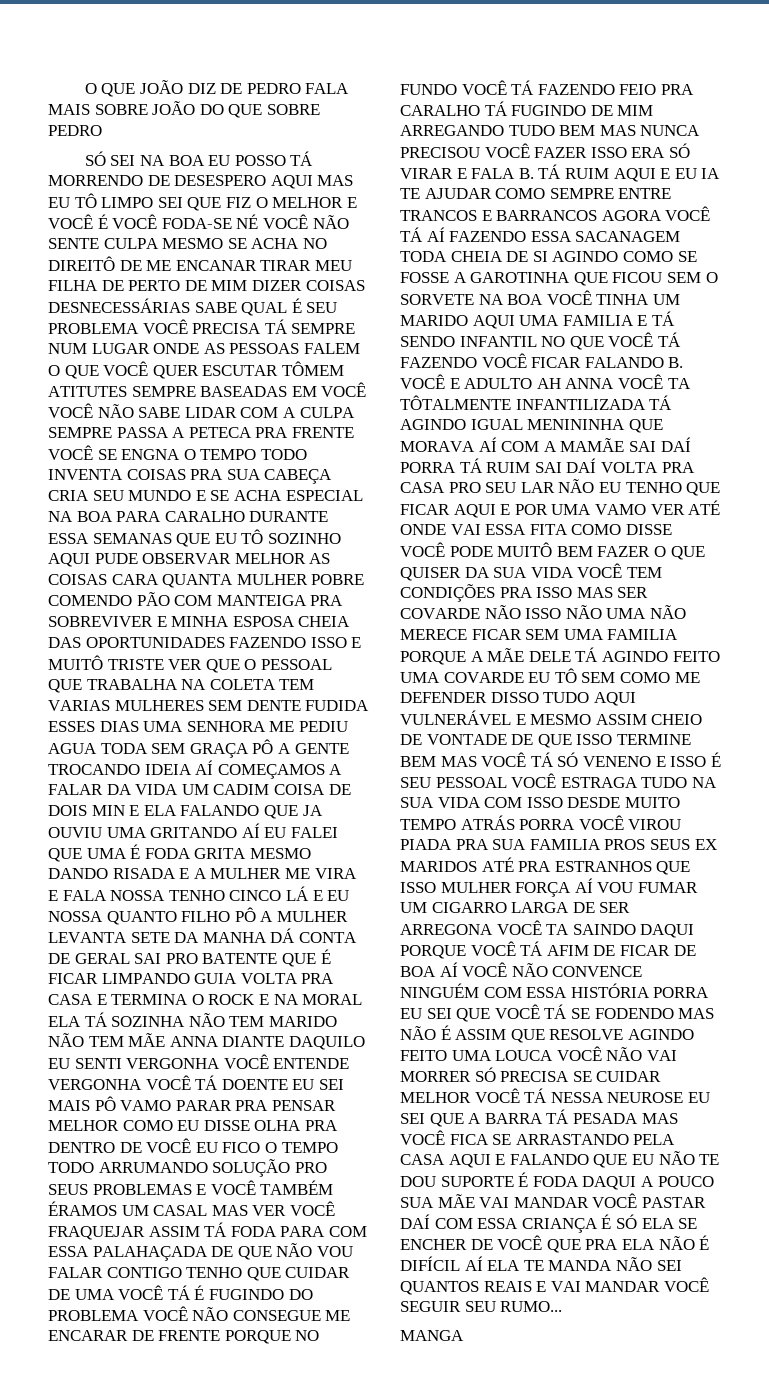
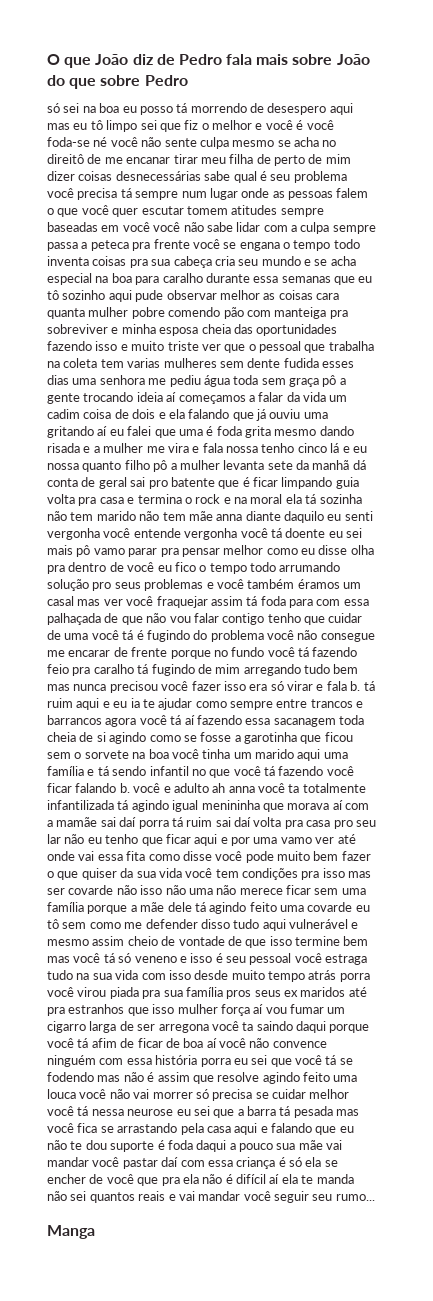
- O QUE JOÃO DIZ DE PEDRO FALA MAIS SOBRE JOÃO DO QUE SOBRE PEDRO
- SÓ SEI NA BOA EU POSSO TÁ MORRENDO DE DESESPERO AQUI MAS EU TÔ LIMPO SEI QUE FIZ O MELHOR E VOCÊ É VOCÊ FODA-SE NÉ VOCÊ NÃO SENTE CULPA MESMO SE ACHA NO DIREITÔ DE ME ENCANAR TIRAR MEU FILHA DE PERTO DE MIM DIZER COISAS DESNECESSÁRIAS SABE QUAL É SEU PROBLEMA VOCÊ PRECISA TÁ SEMPRE NUM LUGAR ONDE AS PESSOAS FALEM O QUE VOCÊ QUER ESCUTAR TÔMEM ATITUTES SEMPRE BASEADAS EM VOCÊ VOCÊ NÃO SABE LIDAR COM A CULPA SEMPRE PASSA A PETECA PRA FRENTE VOCÊ SE ENGNA O TEMPO TODO INVENTA COISAS PRA SUA CABEÇA CRIA SEU MUNDO E SE ACHA ESPECIAL NA BOA PARA CARALHO DURANTE ESSA SEMANAS QUE EU TÔ SOZINHO AQUI PUDE OBSERVAR MELHOR AS COISAS CARA QUANTA MULHER POBRE COMENDO PÃO COM MANTEIGA PRA SOBREVIVER E MINHA ESPOSA CHEIA DAS OPORTUNIDADES FAZENDO ISSO E MUITÔ TRISTE VER QUE O PESSOAL QUE TRABALHA NA COLETA TEM VARIAS MULHERES SEM DENTE FUDIDA ESSES DIAS UMA SENHORA ME PEDIU AGUA TODA SEM GRAÇA PÔ A GENTE TROCANDO IDEIA AÍ COMEÇAMOS A FALAR DA VIDA UM CADIM COISA DE DOIS MIN E ELA FALANDO QUE JA OUVIU UMA GRITANDO AÍ EU FALEI QUE UMA É FODA GRITA MESMO DANDO RISADA E A MULHER ME VIRA E FALA NOSSA TENHO CINCO LÁ E EU NOSSA QUANTO FILHO PÔ A MULHER LEVANTA SETE DA MANHA DÁ CONTA DE GERAL SAI PRO BATENTE QUE É FICAR LIMPANDO GUIA VOLTA PRA CASA E TERMINA O ROCK E NA MORAL ELA TÁ SOZINHA NÃO TEM MARIDO NÃO TEM MÃE ANNA DIANTE DAQUILO EU SENTI VERGONHA VOCÊ ENTENDE VERGONHA VOCÊ TÁ DOENTE EU SEI MAIS PÔ VAMO PARAR PRA PENSAR MELHOR COMO EU DISSE OLHA PRA DENTRO DE VOCÊ EU FICO O TEMPO TODO ARRUMANDO SOLUÇÃO PRO SEUS PROBLEMAS E VOCÊ TAMBÉM ÉRAMOS UM CASAL MAS VER VOCÊ FRAQUEJAR ASSIM TÁ FODA PARA COM ESSA PALAHAÇADA DE QUE NÃO VOU FALAR CONTIGO TENHO QUE CUIDAR DE UMA VOCÊ TÁ É FUGINDO DO PROBLEMA VOCÊ NÃO CONSEGUE ME ENCARAR DE FRENTE PORQUE NO FUNDO VOCÊ TÁ FAZENDO FEIO PRA CARALHO TÁ FUGINDO DE MIM ARREGANDO TUDO BEM MAS NUNCA PRECISOU VOCÊ FAZER ISSO ERA SÓ VIRAR E FALA B. TÁ RUIM AQUI E EU IA TE AJUDAR COMO SEMPRE ENTRE TRANCOS E BARRANCOS AGORA VOCÊ TÁ AÍ FAZENDO ESSA SACANAGEM TODA CHEIA DE SI AGINDO COMO SE FOSSE A GAROTINHA QUE FICOU SEM O SORVETE NA BOA VOCÊ TINHA UM MARIDO AQUI UMA FAMILIA E TÁ SENDO INFANTIL NO QUE VOCÊ TÁ FAZENDO VOCÊ FICAR FALANDO B. VOCÊ E ADULTO AH ANNA VOCÊ TA TÔTALMENTE INFANTILIZADA TÁ AGINDO IGUAL MENININHA QUE MORAVA AÍ COM A MAMÃE SAI DAÍ PORRA TÁ RUIM SAI DAÍ VOLTA PRA CASA PRO SEU LAR NÃO EU TENHO QUE FICAR AQUI E POR UMA VAMO VER ATÉ ONDE VAI ESSA FITA COMO DISSE VOCÊ PODE MUITÔ BEM FAZER O QUE QUISER DA SUA VIDA VOCÊ TEM CONDIÇÕES PRA ISSO MAS SER COVARDE NÃO ISSO NÃO UMA NÃO MERECE FICAR SEM UMA FAMILIA PORQUE A MÃE DELE TÁ AGINDO FEITO UMA COVARDE EU TÔ SEM COMO ME DEFENDER DISSO TUDO AQUI VULNERÁVEL E MESMO ASSIM CHEIO DE VONTADE DE QUE ISSO TERMINE BEM MAS VOCÊ TÁ SÓ VENENO E ISSO É SEU PESSOAL VOCÊ ESTRAGA TUDO NA SUA VIDA COM ISSO DESDE MUITO TEMPO ATRÁS PORRA VOCÊ VIROU PIADA PRA SUA FAMILIA PROS SEUS EX MARIDOS ATÉ PRA ESTRANHOS QUE ISSO MULHER FORÇA AÍ VOU FUMAR UM CIGARRO LARGA DE SER ARREGONA VOCÊ TA SAINDO DAQUI PORQUE VOCÊ TÁ AFIM DE FICAR DE BOA AÍ VOCÊ NÃO CONVENCE NINGUÉM COM ESSA HISTÓRIA PORRA EU SEI QUE VOCÊ TÁ SE FODENDO MAS NÃO É ASSIM QUE RESOLVE AGINDO FEITO UMA LOUCA VOCÊ NÃO VAI MORRER SÓ PRECISA SE CUIDAR MELHOR VOCÊ TÁ NESSA NEUROSE EU SEI QUE A BARRA TÁ PESADA MAS VOCÊ FICA SE ARRASTANDO PELA CASA AQUI E FALANDO QUE EU NÃO TE DOU SUPORTE É FODA DAQUI A POUCO SUA MÃE VAI MANDAR VOCÊ PASTAR DAÍ COM ESSA CRIANÇA É SÓ ELA SE ENCHER DE VOCÊ QUE PRA ELA NÃO É DIFÍCIL AÍ ELA TE MANDA NÃO SEI QUANTOS REAIS E VAI MANDAR VOCÊ SEGUIR SEU RUMO...
- MANGA
+ O que João diz de Pedro fala mais sobre João do que sobre Pedro
+ só sei na boa eu posso tá morrendo de desespero aqui mas eu tô limpo sei que fiz o melhor e você é você foda-se né você não sente culpa mesmo se acha no direitô de me encanar tirar meu filha de perto de mim dizer coisas desnecessárias sabe qual é seu problema você precisa tá sempre num lugar onde as pessoas falem o que você quer escutar tomem atitudes sempre baseadas em você você não sabe lidar com a culpa sempre passa a peteca pra frente você se engana o tempo todo inventa coisas pra sua cabeça cria seu mundo e se acha especial na boa para caralho durante essa semanas que eu tô sozinho aqui pude observar melhor as coisas cara quanta mulher pobre comendo pão com manteiga pra sobreviver e minha esposa cheia das oportunidades fazendo isso e muito triste ver que o pessoal que trabalha na coleta tem varias mulheres sem dente fudida esses dias uma senhora me pediu água toda sem graça pô a gente trocando ideia aí começamos a falar da vida um cadim coisa de dois e ela falando que já ouviu uma gritando aí eu falei que uma é foda grita mesmo dando risada e a mulher me vira e fala nossa tenho cinco lá e eu nossa quanto filho pô a mulher levanta sete da manhã dá conta de geral sai pro batente que é ficar limpando guia volta pra casa e termina o rock e na moral ela tá sozinha não tem marido não tem mãe anna diante daquilo eu senti vergonha você entende vergonha você tá doente eu sei mais pô vamo parar pra pensar melhor como eu disse olha pra dentro de você eu fico o tempo todo arrumando solução pro seus problemas e você também éramos um casal mas ver você fraquejar assim tá foda para com essa palhaçada de que não vou falar contigo tenho que cuidar de uma você tá é fugindo do problema você não consegue me encarar de frente porque no fundo você tá fazendo feio pra caralho tá fugindo de mim arregando tudo bem mas nunca precisou você fazer isso era só virar e fala b. tá ruim aqui e eu ia te ajudar como sempre entre trancos e barrancos agora você tá aí fazendo essa sacanagem toda cheia de si agindo como se fosse a garotinha que ficou sem o sorvete na boa você tinha um marido aqui uma família e tá sendo infantil no que você tá fazendo você ficar falando b. você e adulto ah anna você ta totalmente infantilizada tá agindo igual menininha que morava aí com a mamãe sai daí porra tá ruim sai daí volta pra casa pro seu lar não eu tenho que ficar aqui e por uma vamo ver até onde vai essa fita como disse você pode muito bem fazer o que quiser da sua vida você tem condições pra isso mas ser covarde não isso não uma não merece ficar sem uma família porque a mãe dele tá agindo feito uma covarde eu tô sem como me defender disso tudo aqui vulnerável e mesmo assim cheio de vontade de que isso termine bem mas você tá só veneno e isso é seu pessoal você estraga tudo na sua vida com isso desde muito tempo atrás porra você virou piada pra sua família pros seus ex maridos até pra estranhos que isso mulher força aí vou fumar um cigarro larga de ser arregona você ta saindo daqui porque você tá afim de ficar de boa aí você não convence ninguém com essa história porra eu sei que você tá se fodendo mas não é assim que resolve agindo feito uma louca você não vai morrer só precisa se cuidar melhor você tá nessa neurose eu sei que a barra tá pesada mas você fica se arrastando pela casa aqui e falando que eu não te dou suporte é foda daqui a pouco sua mãe vai mandar você pastar daí com essa criança é só ela se encher de você que pra ela não é difícil aí ela te manda não sei quantos reais e vai mandar você seguir seu rumo...
+ Manga

